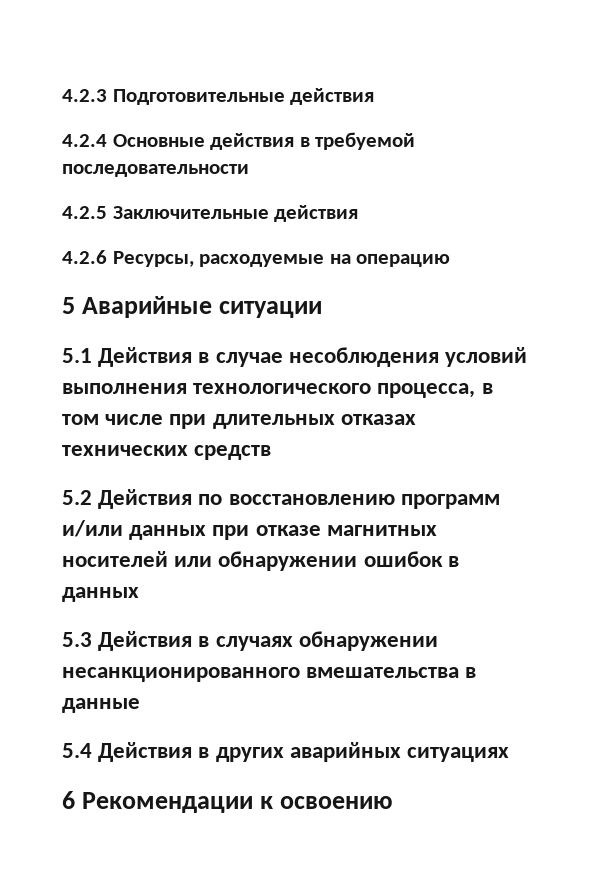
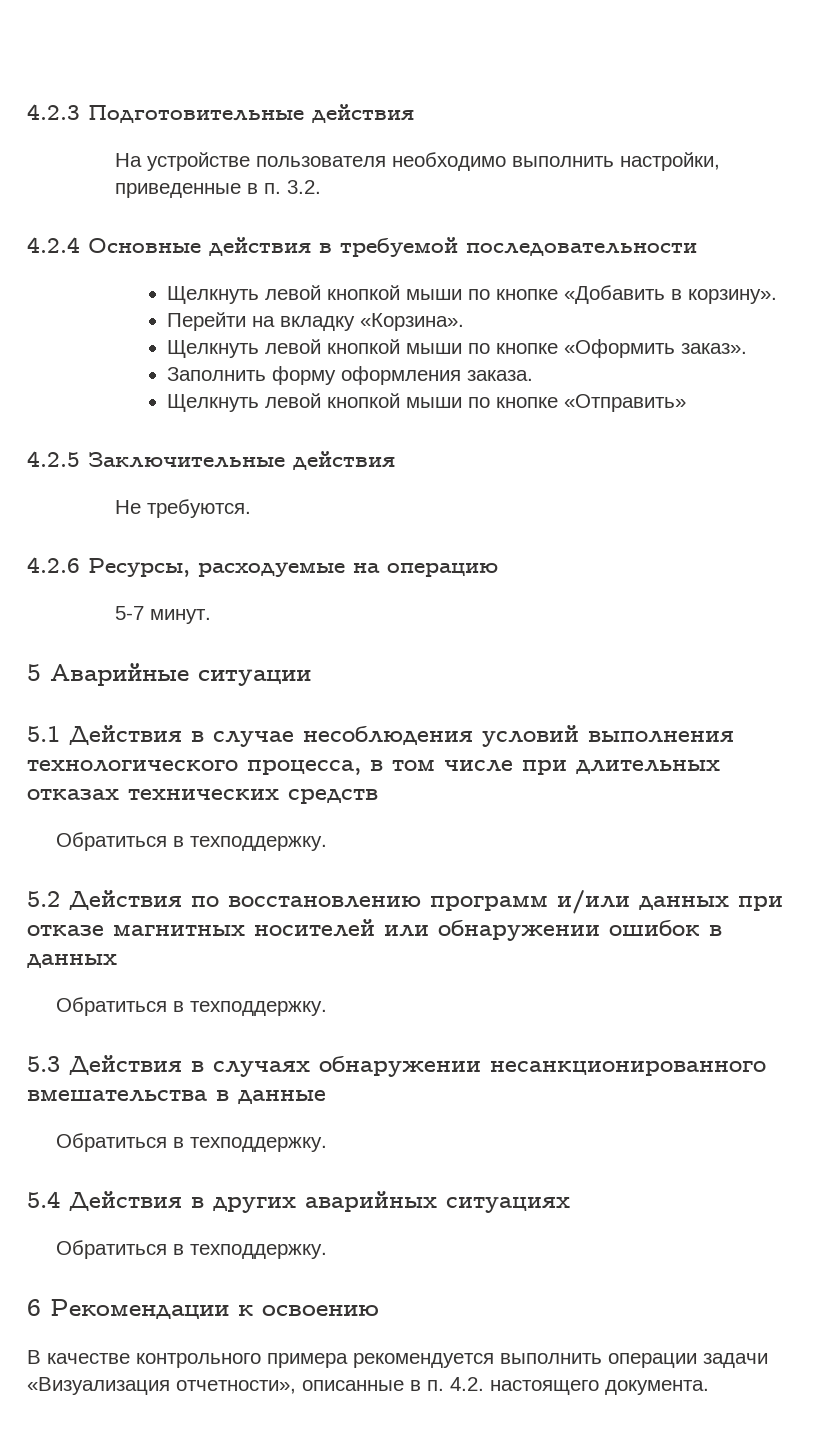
+ На устройстве пользователя необходимо выполнить настройки, приведенные в п. 3.2.
+ Щелкнуть левой кнопкой мыши по кнопке «Добавить в корзину».
+ Перейти на вкладку «Корзина».
+ Щелкнуть левой кнопкой мыши по кнопке «Оформить заказ».
+ Заполнить форму оформления заказа.
+ Щелкнуть левой кнопкой мыши по кнопке «Отправить»
+ Не требуются.
+ 5-7 минут.
  5.1 Действия в случае несоблюдения условий выполнения технологического процесса, в том числе при длительных отказах технических средств
+ Обратиться в техподдержку.
  5.2 Действия по восстановлению программ и/или данных при отказе магнитных носителей или обнаружении ошибок в данных
+ Обратиться в техподдержку.
  5.3 Действия в случаях обнаружении несанкционированного вмешательства в данные
+ Обратиться в техподдержку.
  5.4 Действия в других аварийных ситуациях
+ Обратиться в техподдержку.
+ В качестве контрольного примера рекомендуется выполнить операции задачи «Визуализация отчетности», описанные в п. 4.2. настоящего документа.

